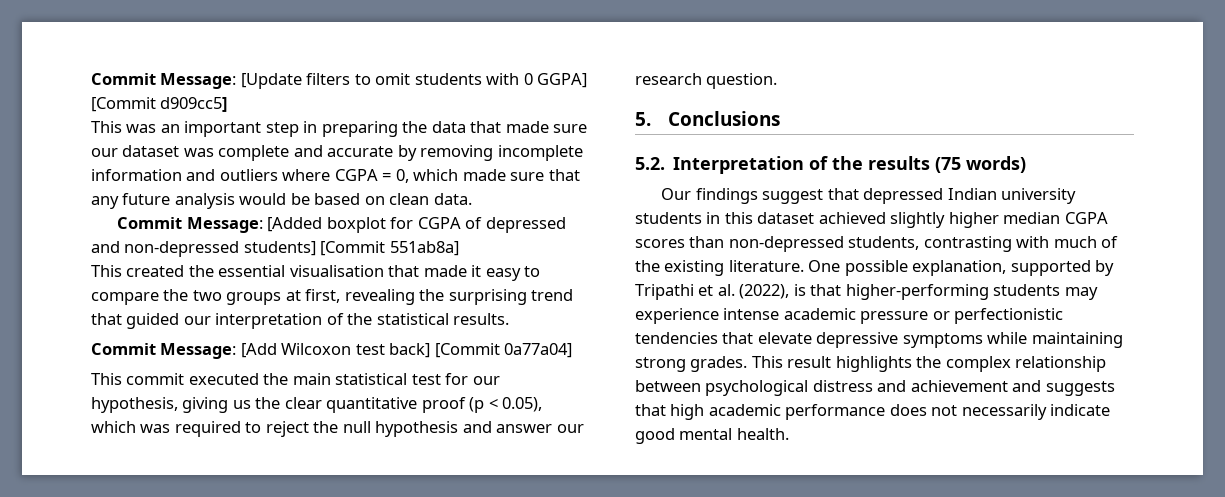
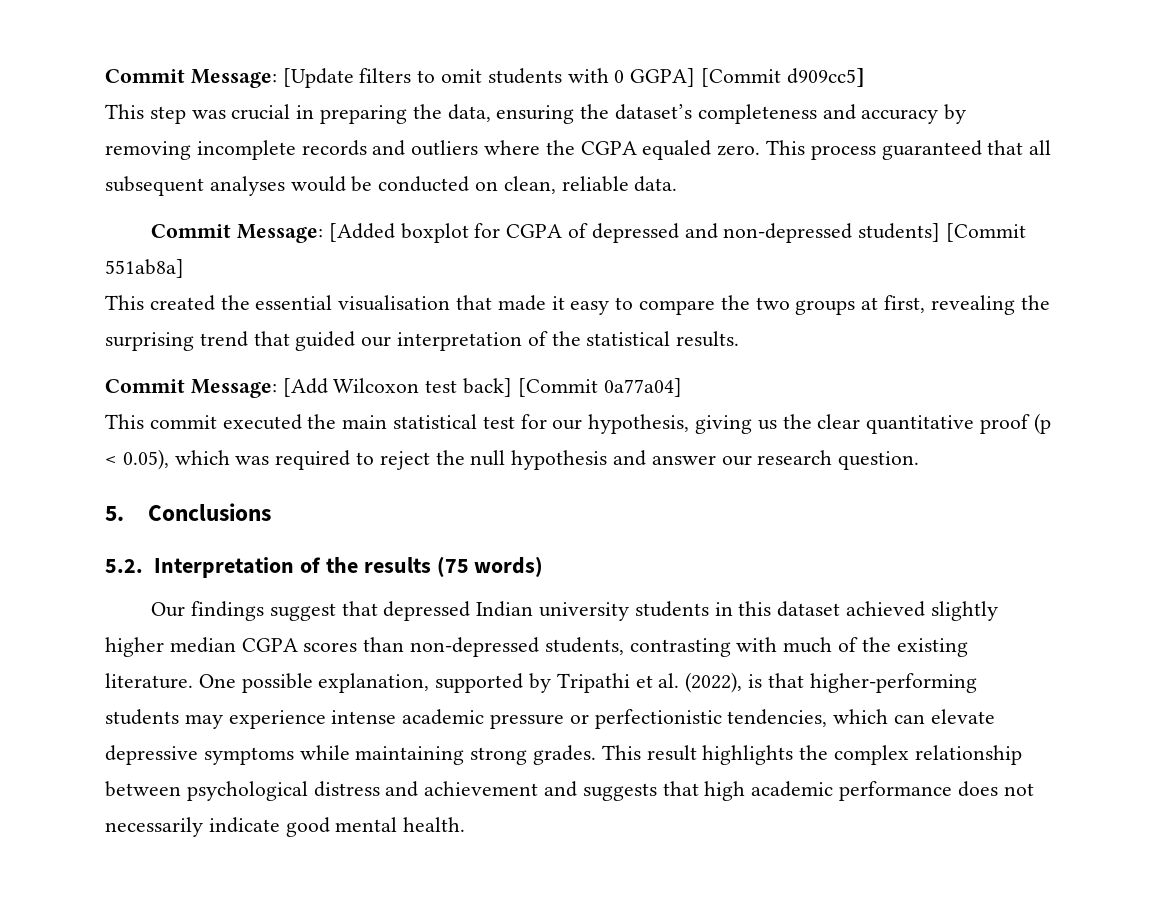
- This was an important step in preparing the data that made sure our dataset was complete and accurate by removing incomplete information and outliers where CGPA = 0, which made sure that any future analysis would be based on clean data.
+ This step was crucial in preparing the data, ensuring the dataset’s completeness and accuracy by removing incomplete records and outliers where the CGPA equaled zero. This process guaranteed that all subsequent analyses would be conducted on clean, reliable data.
- One possible explanation, supported by Tripathi et al. (2022), is that higher-performing students may experience intense academic pressure or perfectionistic tendencies that elevate depressive symptoms while maintaining strong grades.
+ One possible explanation, supported by Tripathi et al. (2022), is that higher-performing students may experience intense academic pressure or perfectionistic tendencies, which can elevate depressive symptoms while maintaining strong grades.

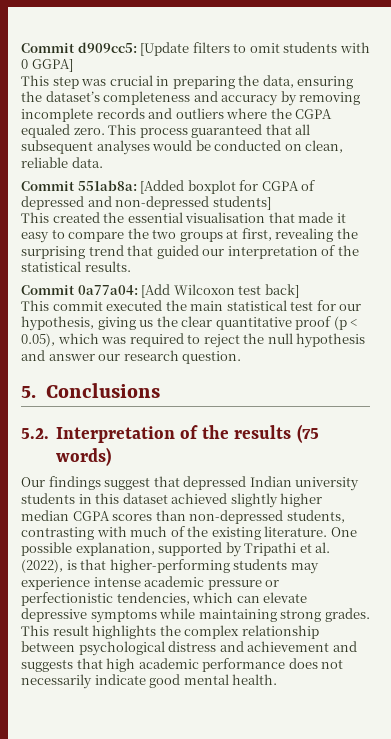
- Commit Message: [Update filters to omit students with 0 GGPA] [Commit d909cc5]
+ Commit d909cc5: [Update filters to omit students with 0 GGPA]
- Commit Message: [Added boxplot for CGPA of depressed and non-depressed students] [Commit 551ab8a]
+ Commit 551ab8a: [Added boxplot for CGPA of depressed and non-depressed students]
- Commit Message: [Add Wilcoxon test back] [Commit 0a77a04]
+ Commit 0a77a04: [Add Wilcoxon test back]

